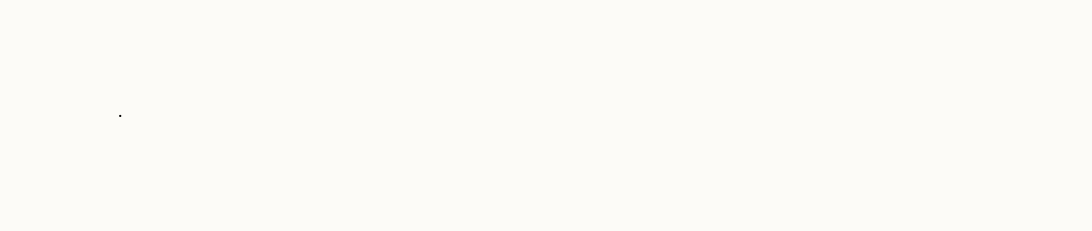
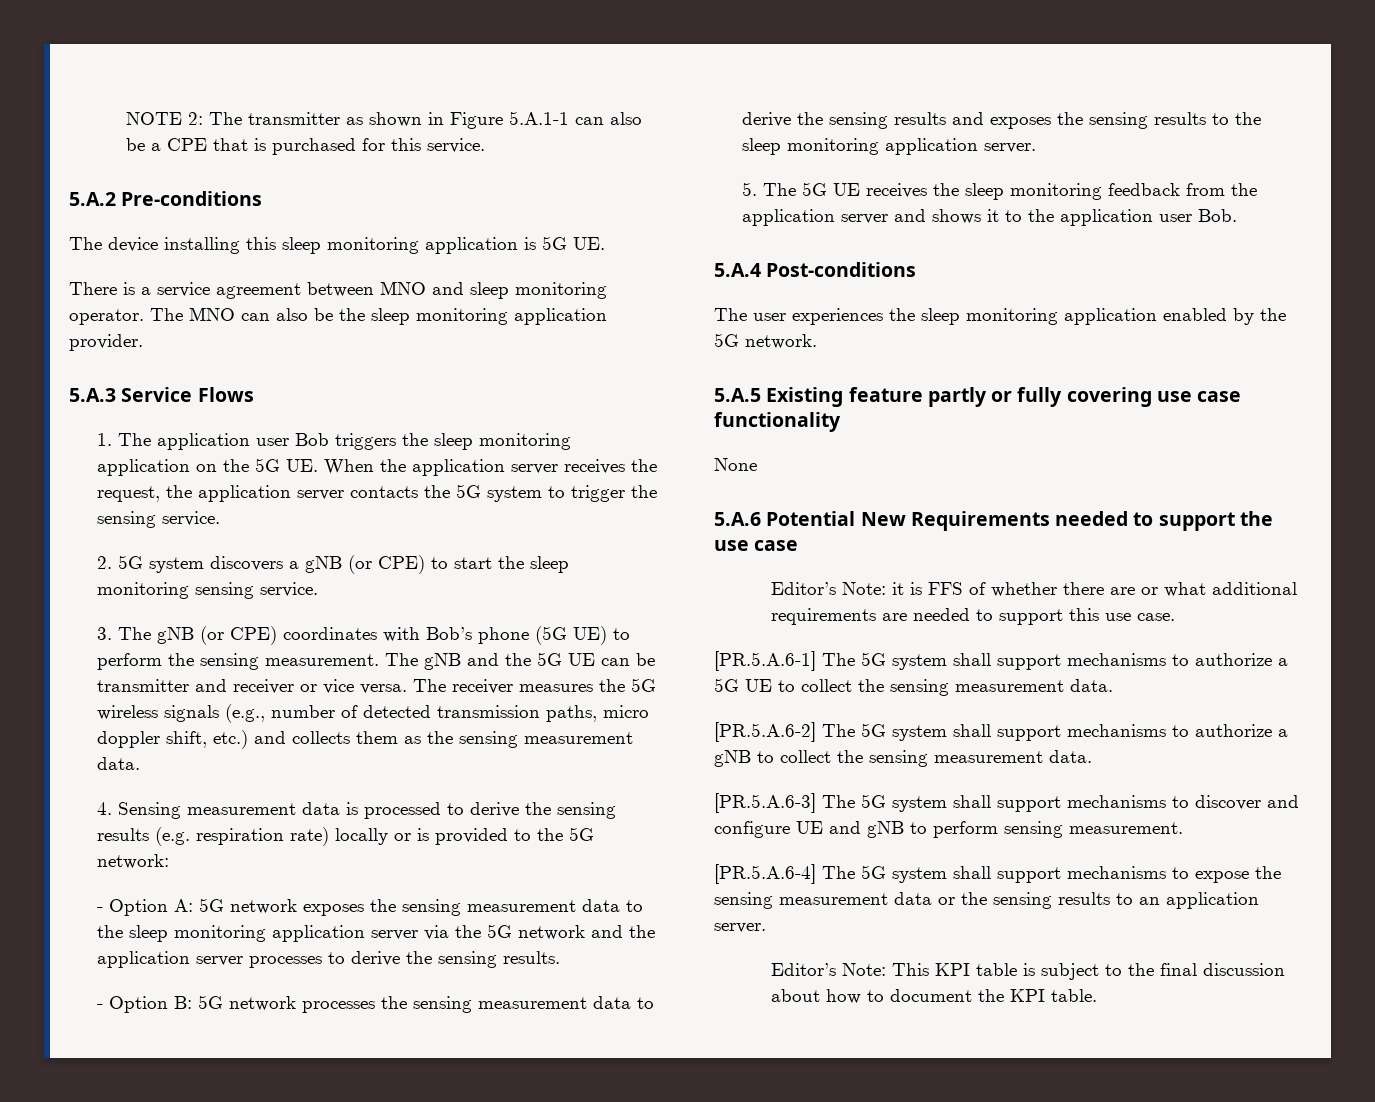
- .
+ NOTE 2: The transmitter as shown in Figure 5.A.1-1 can also be a CPE that is purchased for this service.
+ 5.A.2 Pre-conditions
+ The device installing this sleep monitoring application is 5G UE.
+ There is a service agreement between MNO and sleep monitoring operator. The MNO can also be the sleep monitoring application provider.
+ 5.A.3 Service Flows
+ 1. The application user Bob triggers the sleep monitoring application on the 5G UE. When the application server receives the request, the application server contacts the 5G system to trigger the sensing service.
+ 2. 5G system discovers a gNB (or CPE) to start the sleep monitoring sensing service.
+ 3. The gNB (or CPE) coordinates with Bob’s phone (5G UE) to perform the sensing measurement. The gNB and the 5G UE can be transmitter and receiver or vice versa. The receiver measures the 5G wireless signals (e.g., number of detected transmission paths, micro doppler shift, etc.) and collects them as the sensing measurement data.
+ 4. Sensing measurement data is processed to derive the sensing results (e.g. respiration rate) locally or is provided to the 5G network:
+ - Option A: 5G network exposes the sensing measurement data to the sleep monitoring application server via the 5G network and the application server processes to derive the sensing results.
+ - Option B: 5G network processes the sensing measurement data to derive the sensing results and exposes the sensing results to the sleep monitoring application server.
+ 5. The 5G UE receives the sleep monitoring feedback from the application server and shows it to the application user Bob.
+ 5.A.4 Post-conditions
+ The user experiences the sleep monitoring application enabled by the 5G network.
+ 5.A.5 Existing feature partly or fully covering use case functionality
+ None
+ 5.A.6 Potential New Requirements needed to support the use case
+ Editor’s Note: it is FFS of whether there are or what additional requirements are needed to support this use case.
+ [PR.5.A.6-1] The 5G system shall support mechanisms to authorize a 5G UE to collect the sensing measurement data.
+ [PR.5.A.6-2] The 5G system shall support mechanisms to authorize a gNB to collect the sensing measurement data.
+ [PR.5.A.6-3] The 5G system shall support mechanisms to discover and configure UE and gNB to perform sensing measurement.
+ [PR.5.A.6-4] The 5G system shall support mechanisms to expose the sensing measurement data or the sensing results to an application server.
+ Editor’s Note: This KPI table is subject to the final discussion about how to document the KPI table.

